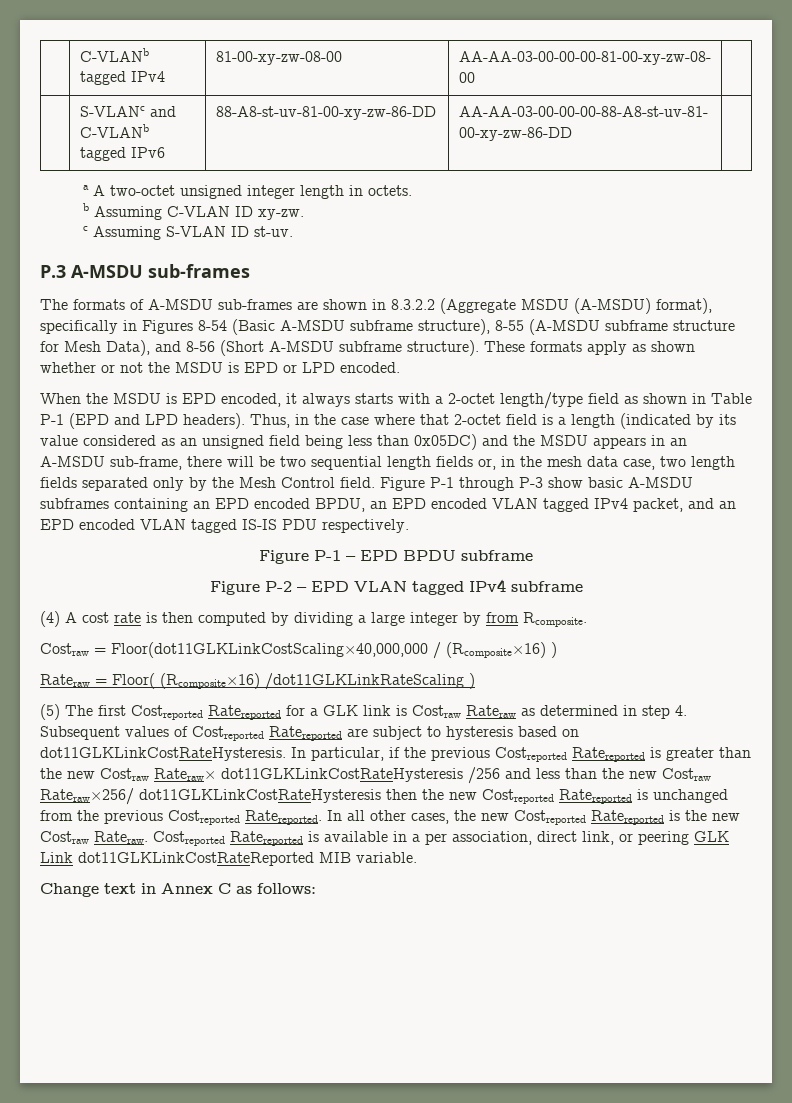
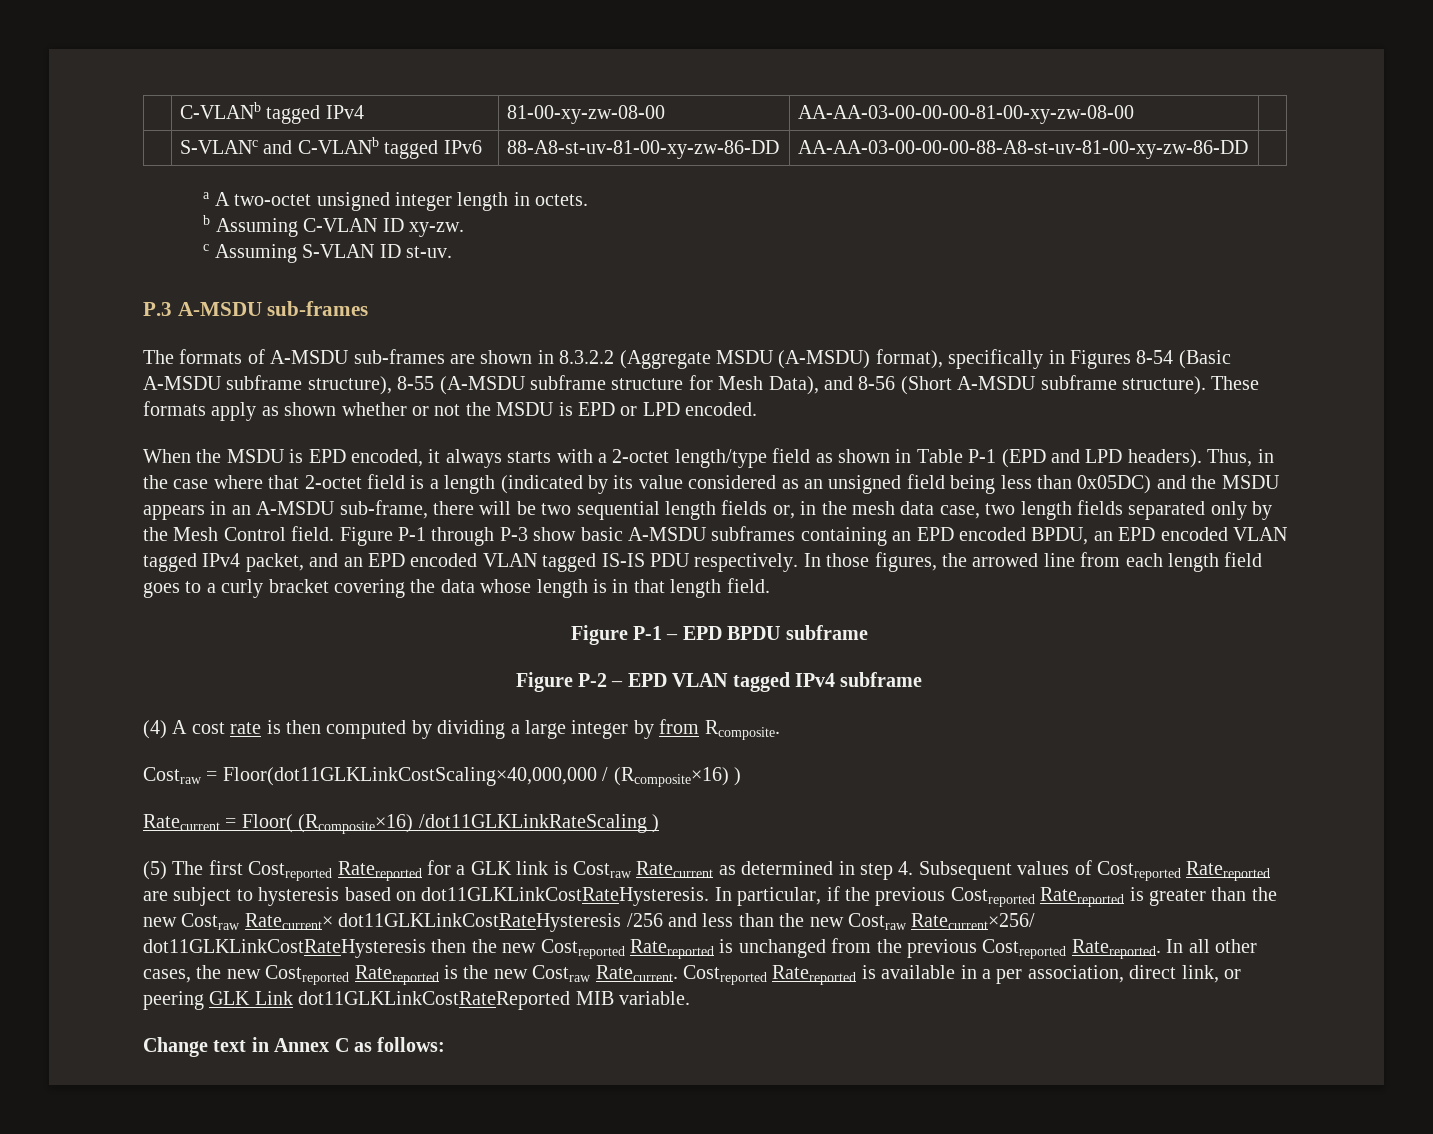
+ In those figures, the arrowed line from each length field goes to a curly bracket covering the data whose length is in that length field.
- Rateraw = Floor( (Rcomposite×16) /dot11GLKLinkRateScaling )
+ Ratecurrent = Floor( (Rcomposite×16) /dot11GLKLinkRateScaling )
- (5) The first Costreported Ratereported for a GLK link is Costraw Rateraw as determined in step 4. Subsequent values of Costreported Ratereported are subject to hysteresis based on dot11GLKLinkCostRateHysteresis.
+ (5) The first Costreported Ratereported for a GLK link is Costraw Ratecurrent as determined in step 4. Subsequent values of Costreported Ratereported are subject to hysteresis based on dot11GLKLinkCostRateHysteresis.
- In particular, if the previous Costreported Ratereported is greater than the new Costraw Rateraw× dot11GLKLinkCostRateHysteresis /256 and less than the new Costraw Rateraw×256/ dot11GLKLinkCostRateHysteresis then the new Costreported Ratereported is unchanged from the previous Costreported Ratereported.
+ In particular, if the previous Costreported Ratereported is greater than the new Costraw Ratecurrent× dot11GLKLinkCostRateHysteresis /256 and less than the new Costraw Ratecurrent×256/ dot11GLKLinkCostRateHysteresis then the new Costreported Ratereported is unchanged from the previous Costreported Ratereported.
- In all other cases, the new Costreported Ratereported is the new Costraw Rateraw.
+ In all other cases, the new Costreported Ratereported is the new Costraw Ratecurrent.

